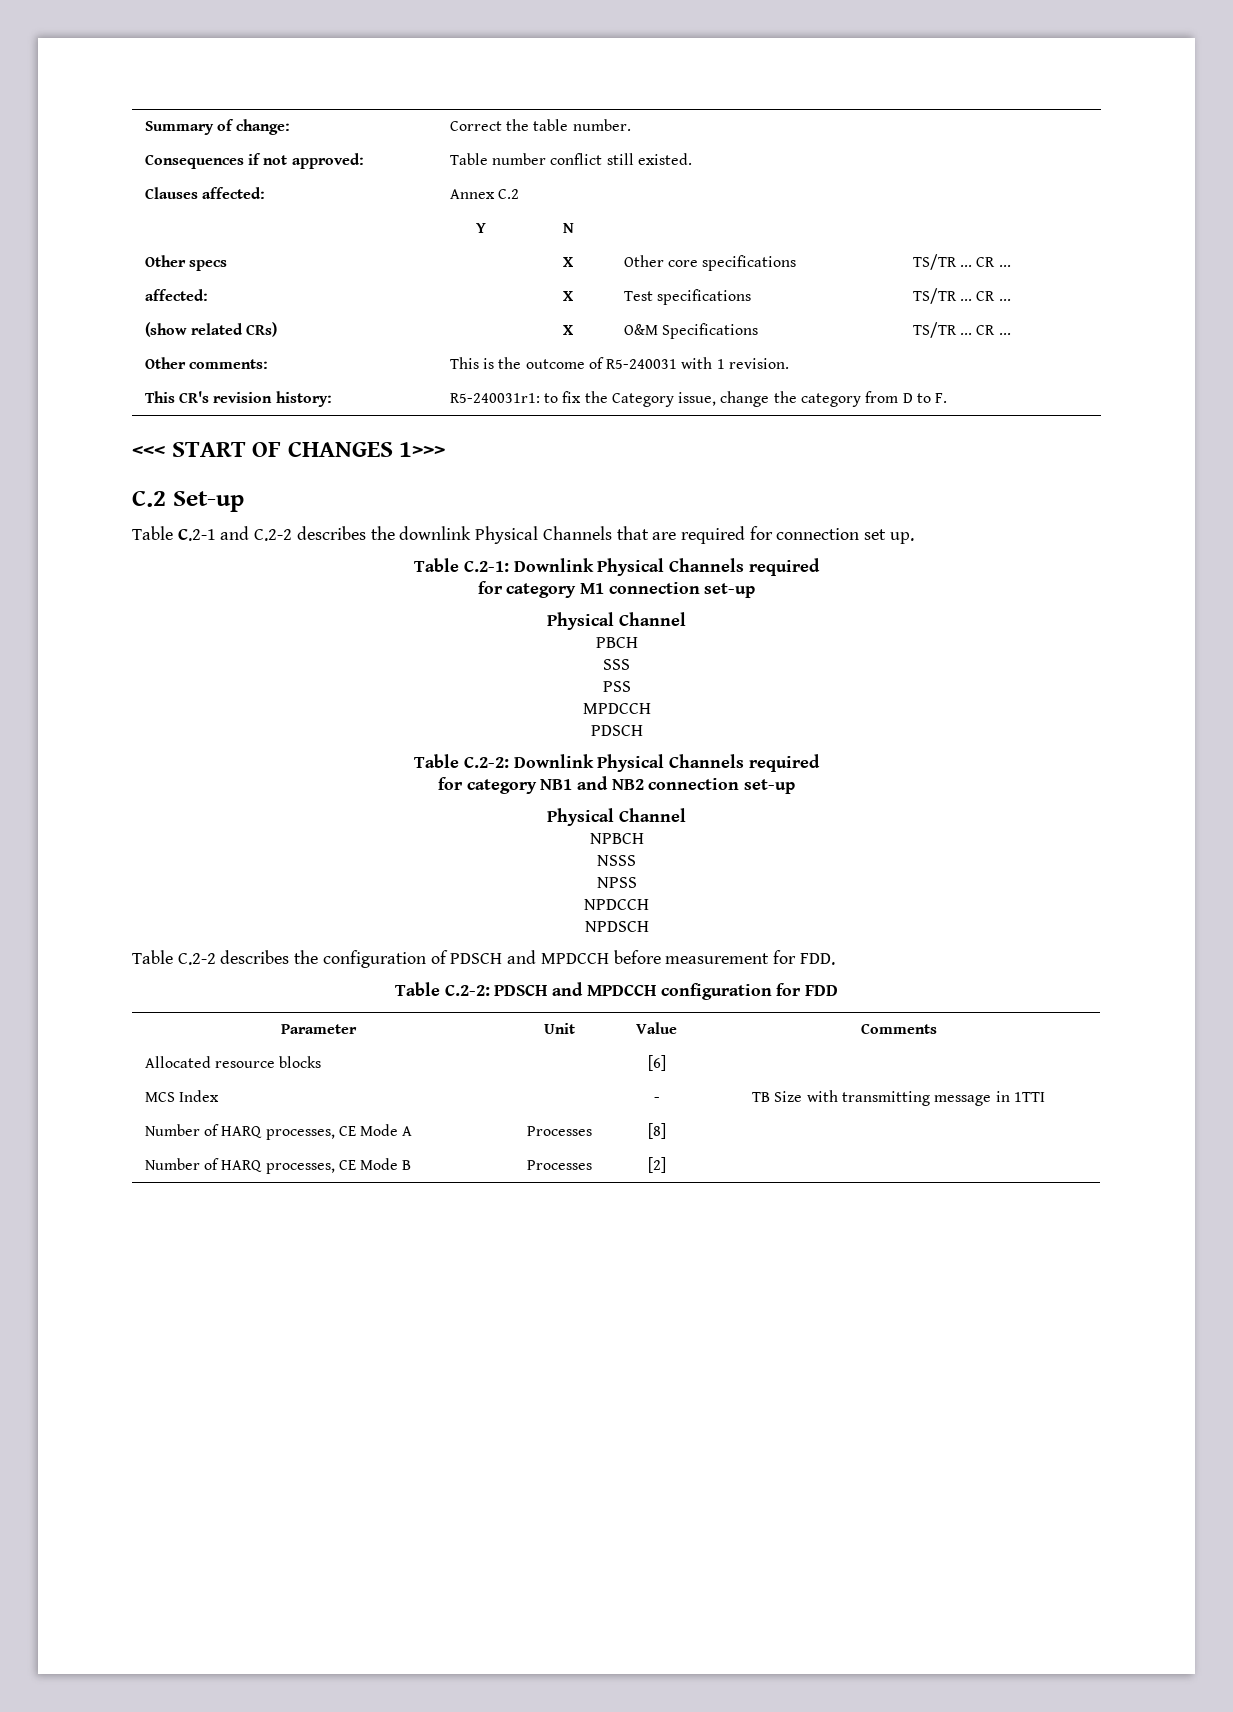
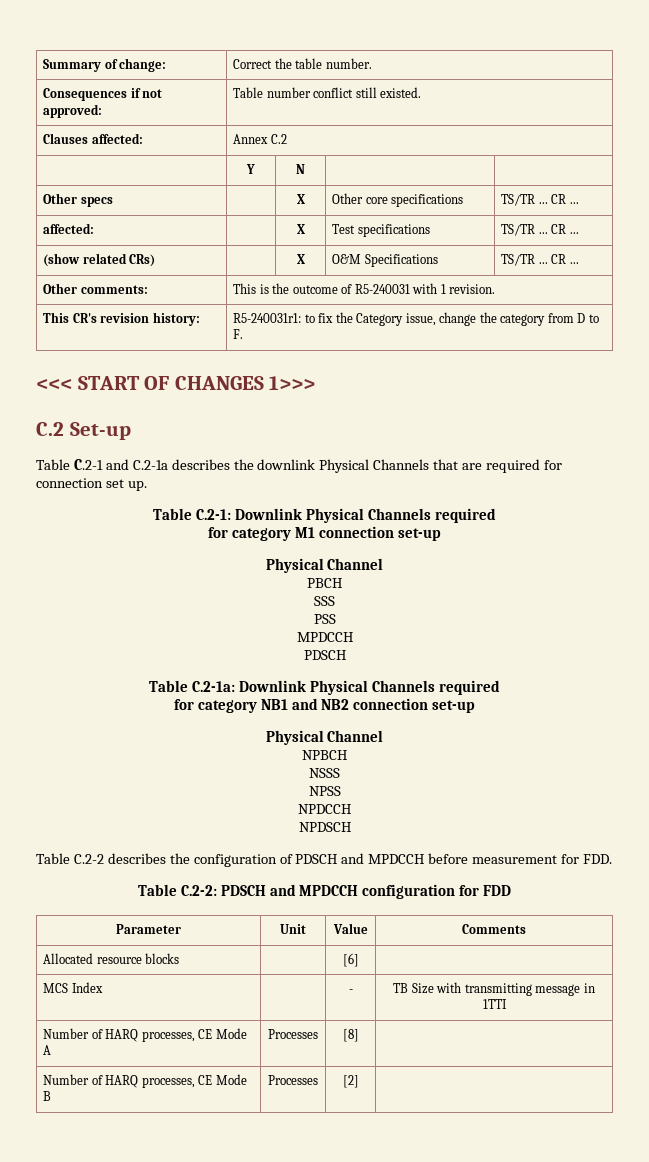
- Table C.2-1 and C.2-2 describes the downlink Physical Channels that are required for connection set up.
+ Table C.2-1 and C.2-1a describes the downlink Physical Channels that are required for connection set up.
- Table C.2-2: Downlink Physical Channels required
+ Table C.2-1a: Downlink Physical Channels required

